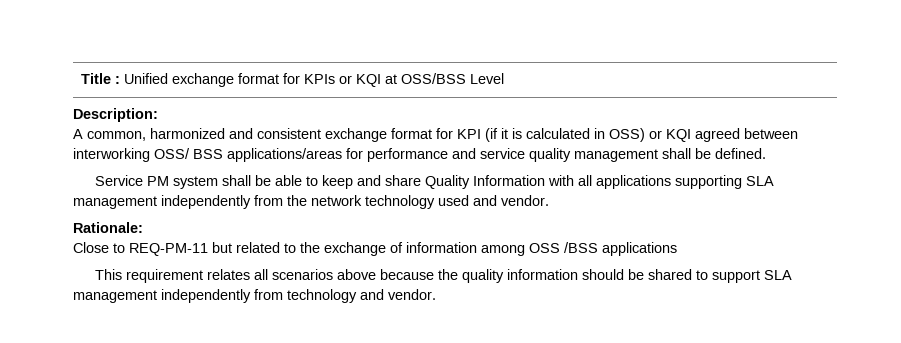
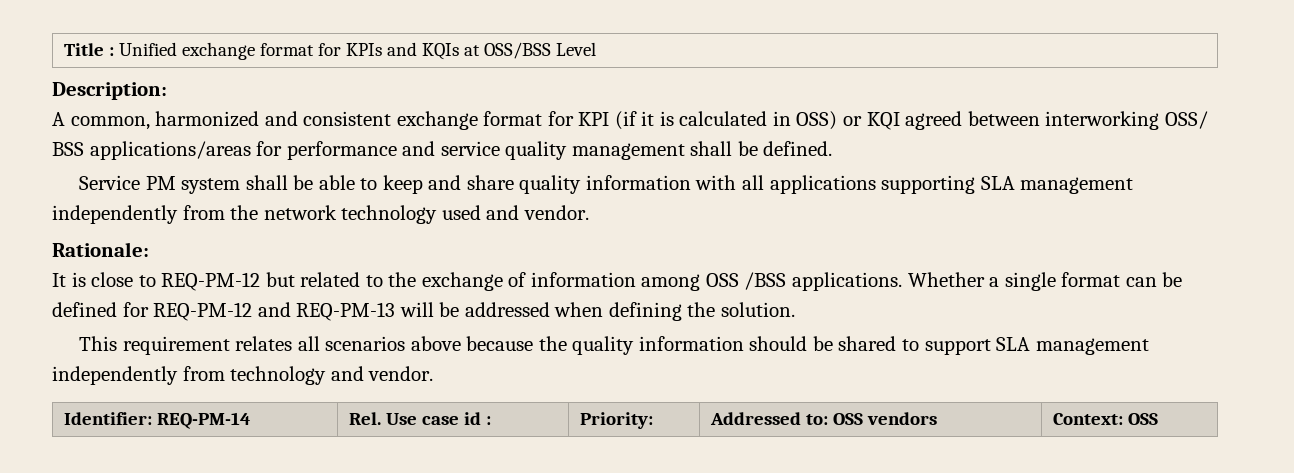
- Title : Unified exchange format for KPIs or KQI at OSS/BSS Level
+ Title : Unified exchange format for KPIs and KQIs at OSS/BSS Level
- Service PM system shall be able to keep and share Quality Information with all applications supporting SLA management independently from the network technology used and vendor.
+ Service PM system shall be able to keep and share quality information with all applications supporting SLA management independently from the network technology used and vendor.
- Close to REQ-PM-11 but related to the exchange of information among OSS /BSS applications
+ It is close to REQ-PM-12 but related to the exchange of information among OSS /BSS applications. Whether a single format can be defined for REQ-PM-12 and REQ-PM-13 will be addressed when defining the solution.
+ Identifier: REQ-PM-14 | Rel. Use case id : | Priority: | Addressed to: OSS vendors | Context: OSS

